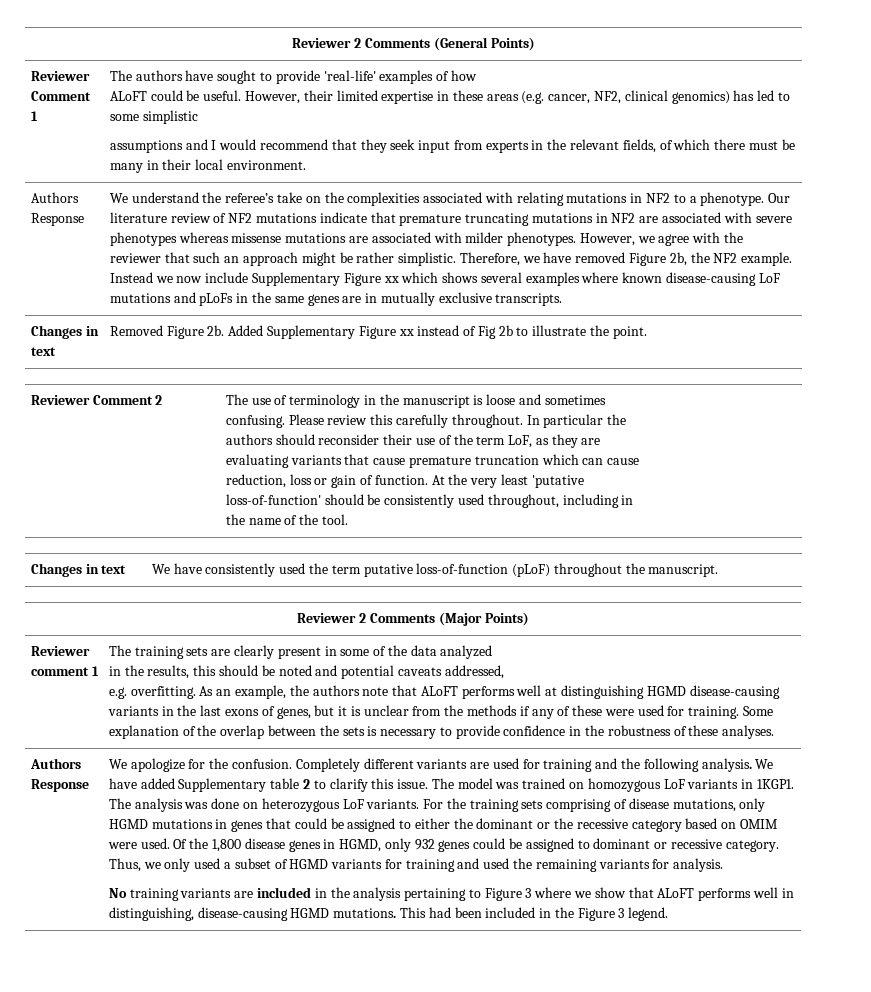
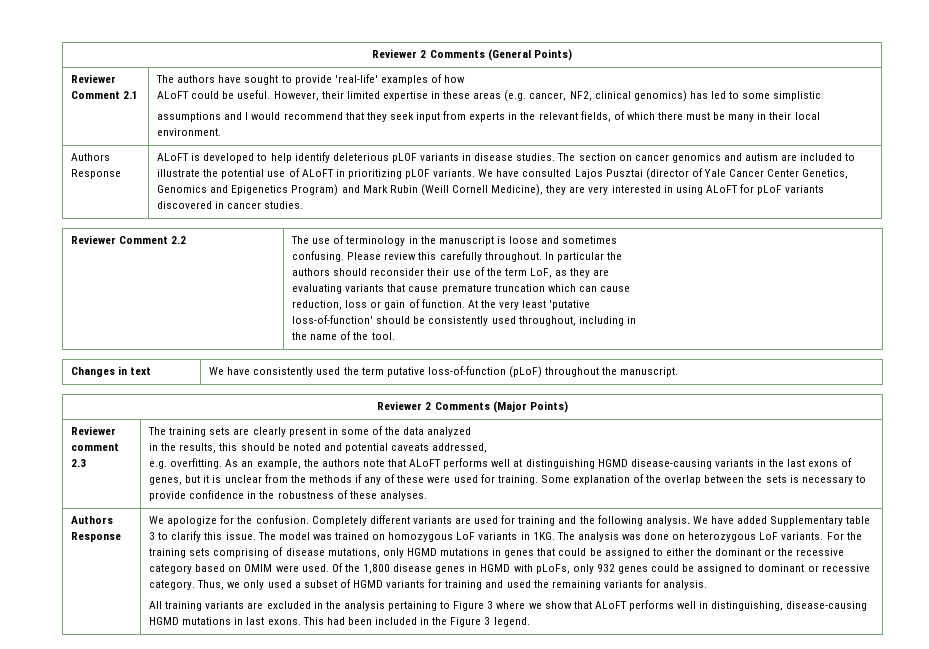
- Reviewer Comment 1
+ Reviewer Comment 2.1
- We understand the referee’s take on the complexities associated with relating mutations in NF2 to a phenotype. Our literature review of NF2 mutations indicate that premature truncating mutations in NF2 are associated with severe phenotypes whereas missense mutations are associated with milder phenotypes. However, we agree with the reviewer that such an approach might be rather simplistic. Therefore, we have removed Figure 2b, the NF2 example. Instead we now include Supplementary Figure xx which shows several examples where known disease-causing LoF mutations and pLoFs in the same genes are in mutually exclusive transcripts.
- Changes in text | Removed Figure 2b. Added Supplementary Figure xx instead of Fig 2b to illustrate the point.
- Reviewer Comment 2
+ ALoFT is developed to help identify deleterious pLOF variants in disease studies. The section on cancer genomics and autism are included to illustrate the potential use of ALoFT in prioritizing pLOF variants. We have consulted Lajos Pusztai (director of Yale Cancer Center Genetics, Genomics and Epigenetics Program) and Mark Rubin (Weill Cornell Medicine), they are very interested in using ALoFT for pLoF variants discovered in cancer studies.
+ Reviewer Comment 2.2
- Reviewer comment 1
+ Reviewer comment 2.3
- We have added Supplementary table 2 to clarify this issue.
+ We have added Supplementary table 3 to clarify this issue.
- The model was trained on homozygous LoF variants in 1KGP1.
+ The model was trained on homozygous LoF variants in 1KG.
- Of the 1,800 disease genes in HGMD, only 932 genes could be assigned to dominant or recessive category.
+ Of the 1,800 disease genes in HGMD with pLoFs, only 932 genes could be assigned to dominant or recessive category.
- No training variants are included in the analysis pertaining to Figure 3 where we show that ALoFT performs well in distinguishing, disease-causing HGMD mutations.
+ All training variants are excluded in the analysis pertaining to Figure 3 where we show that ALoFT performs well in distinguishing, disease-causing HGMD mutations in last exons.

